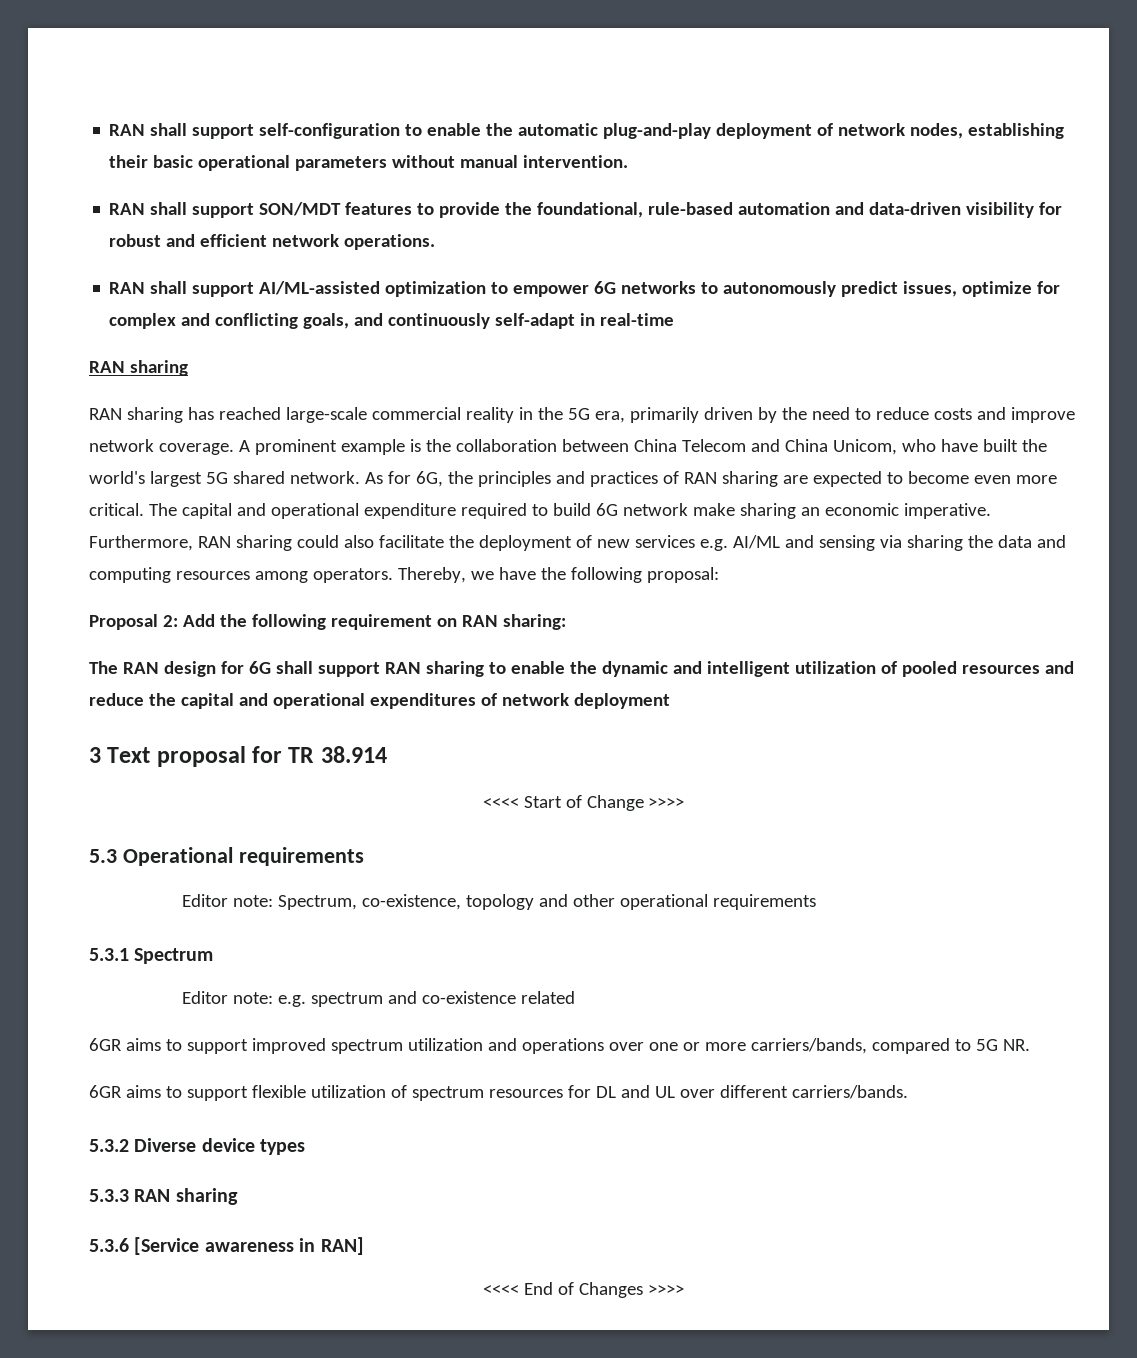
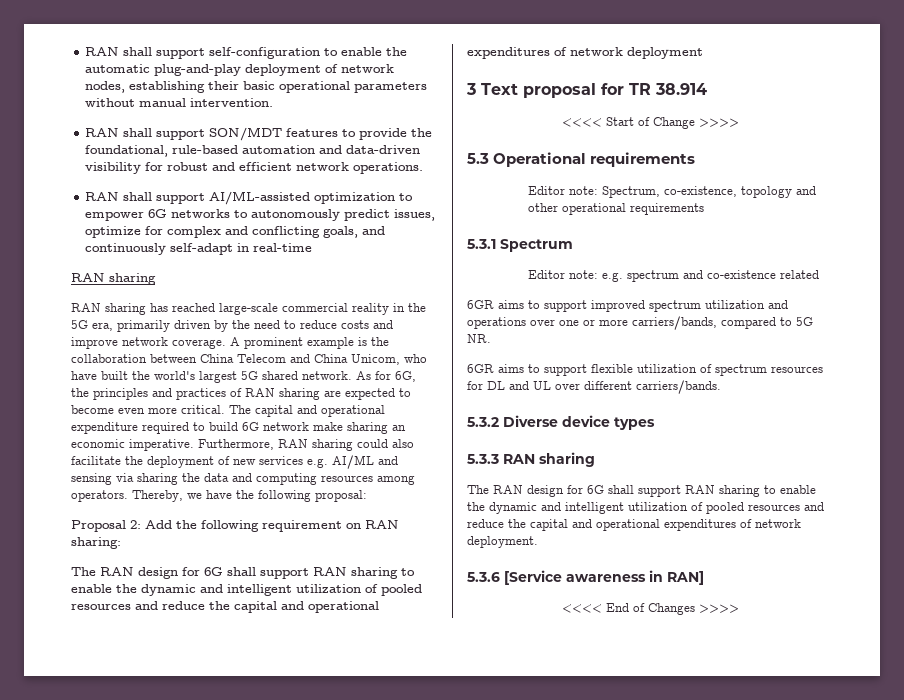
+ The RAN design for 6G shall support RAN sharing to enable the dynamic and intelligent utilization of pooled resources and reduce the capital and operational expenditures of network deployment.

